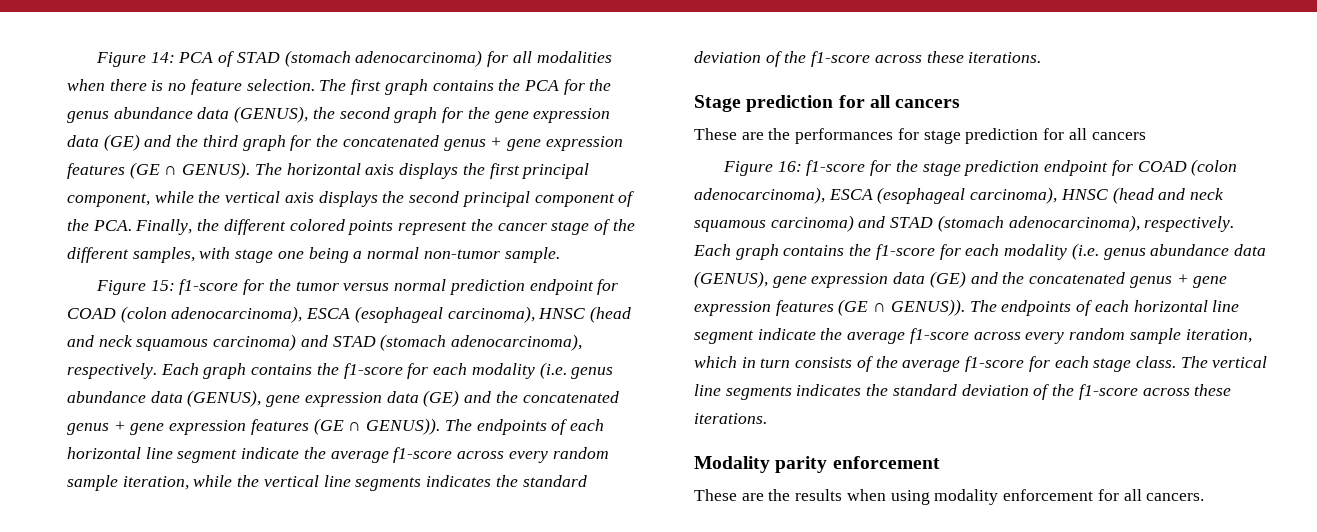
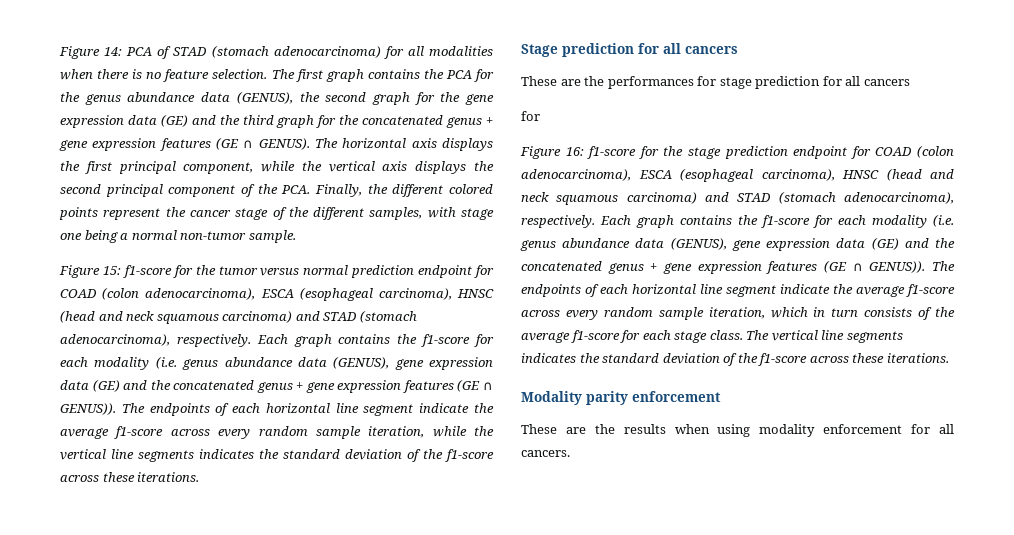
  These are the performances for stage prediction for all cancers
+ for

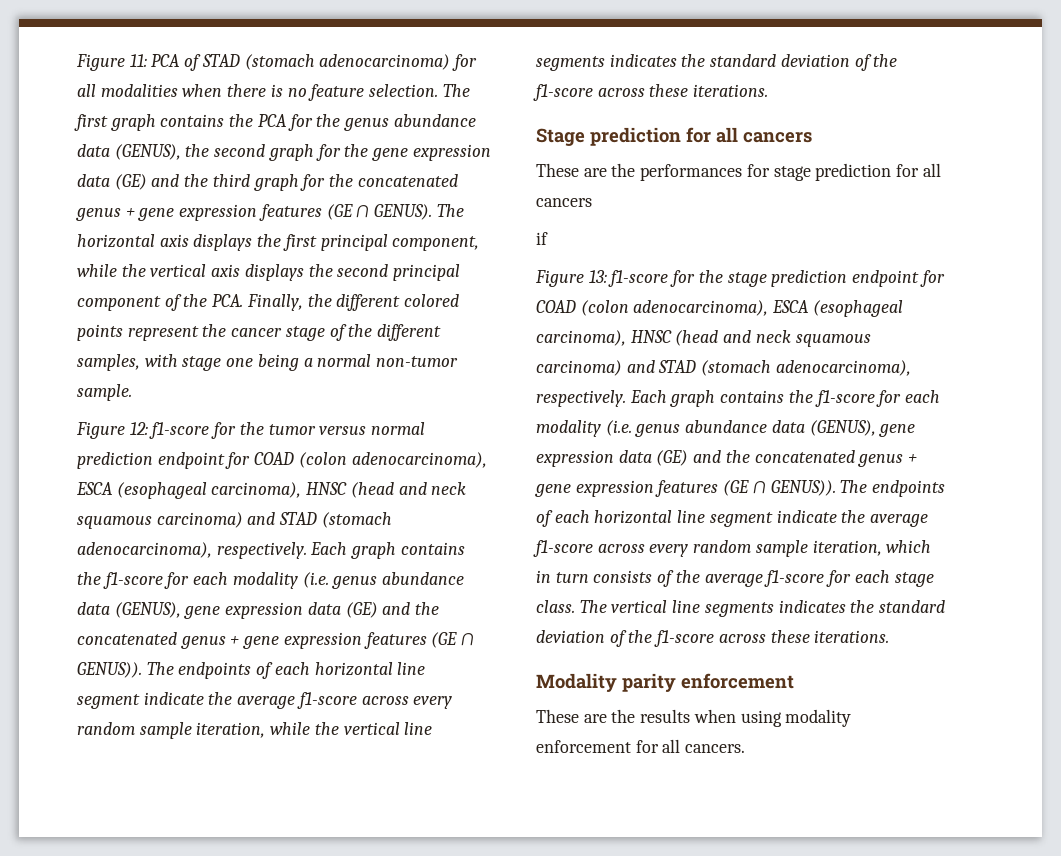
- Figure 14: PCA of STAD (stomach adenocarcinoma) for all modalities when there is no feature selection.
+ Figure 11: PCA of STAD (stomach adenocarcinoma) for all modalities when there is no feature selection.
- Figure 15: f1-score for the tumor versus normal prediction endpoint for COAD (colon adenocarcinoma), ESCA (esophageal carcinoma), HNSC (head and neck squamous carcinoma) and STAD (stomach adenocarcinoma), respectively.
+ Figure 12: f1-score for the tumor versus normal prediction endpoint for COAD (colon adenocarcinoma), ESCA (esophageal carcinoma), HNSC (head and neck squamous carcinoma) and STAD (stomach adenocarcinoma), respectively.
  These are the performances for stage prediction for all cancers
- for
- Figure 16: f1-score for the stage prediction endpoint for COAD (colon adenocarcinoma), ESCA (esophageal carcinoma), HNSC (head and neck squamous carcinoma) and STAD (stomach adenocarcinoma), respectively.
+ if
+ Figure 13: f1-score for the stage prediction endpoint for COAD (colon adenocarcinoma), ESCA (esophageal carcinoma), HNSC (head and neck squamous carcinoma) and STAD (stomach adenocarcinoma), respectively.

